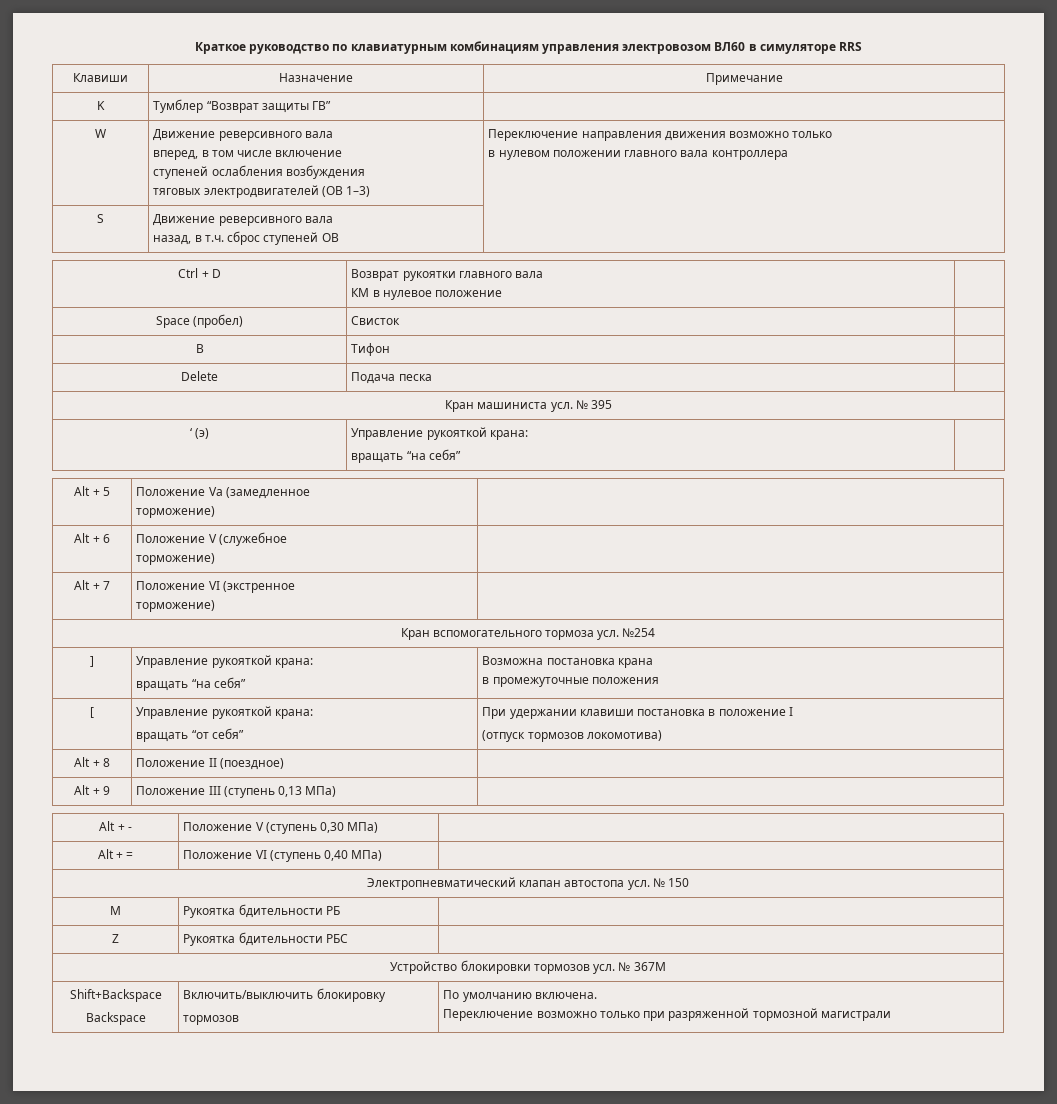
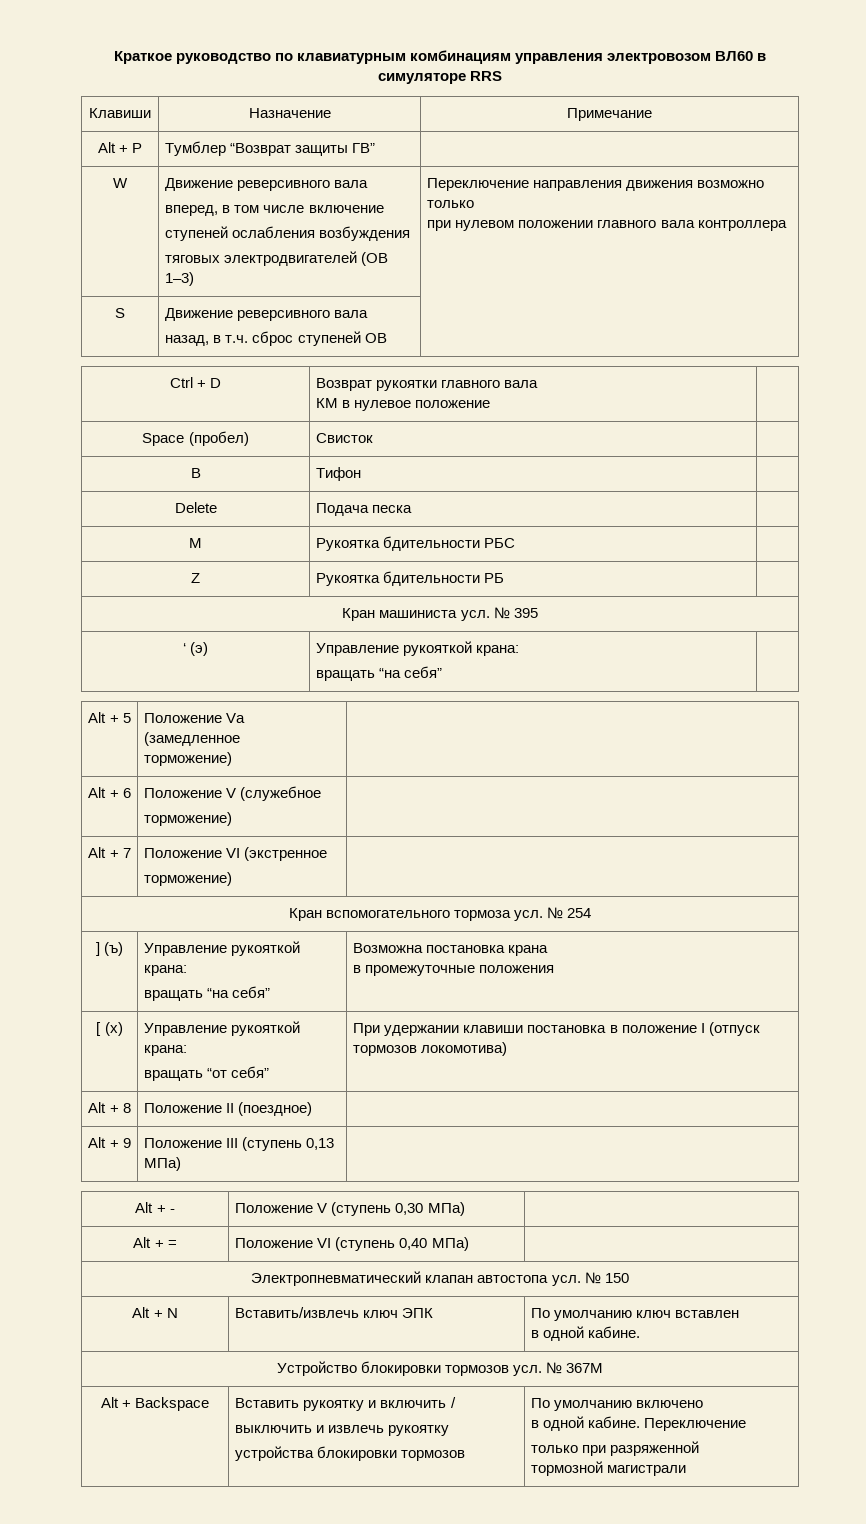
- K | Тумблер “Возврат защиты ГВ” |
+ Alt + P | Тумблер “Возврат защиты ГВ” |
  W | Движение реверсивного вала
  вперед, в том числе включение
  ступеней ослабления возбуждения
  тяговых электродвигателей (ОВ 1–3) | Переключение направления движения возможно только
- в нулевом положении главного вала контроллера
+ при нулевом положении главного вала контроллера
+ M | Рукоятка бдительности РБС |
+ Z | Рукоятка бдительности РБ |
- Кран вспомогательного тормоза усл. №254
+ Кран вспомогательного тормоза усл. № 254
- ] | Управление рукояткой крана:
+ ] (ъ) | Управление рукояткой крана:
- [ | Управление рукояткой крана:
- вращать “от себя” | При удержании клавиши постановка в положение I
- (отпуск тормозов локомотива)
+ [ (х) | Управление рукояткой крана:
+ вращать “от себя” | При удержании клавиши постановка в положение I (отпуск тормозов локомотива)
- M | Рукоятка бдительности РБ |
- Z | Рукоятка бдительности РБС |
+ Alt + N | Вставить/извлечь ключ ЭПК | По умолчанию ключ вставлен
+ в одной кабине.
- Shift+Backspace
- Backspace | Включить/выключить блокировку
- тормозов | По умолчанию включена.
- Переключение возможно только при разряженной тормозной магистрали
+ Alt + Backspace | Вставить рукоятку и включить /
+ выключить и извлечь рукоятку
+ устройства блокировки тормозов | По умолчанию включено
+ в одной кабине. Переключение
+ только при разряженной
+ тормозной магистрали

